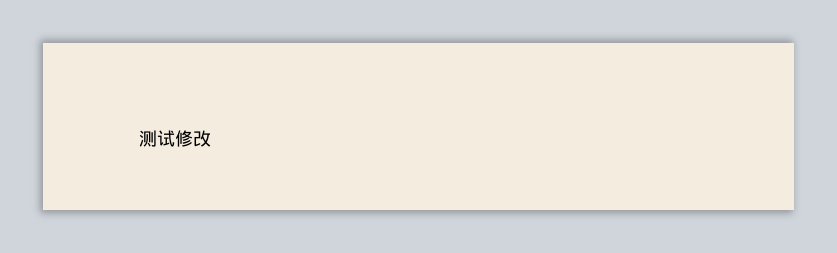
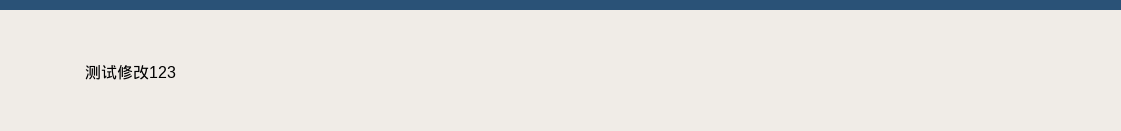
- 测试修改
+ 测试修改123

